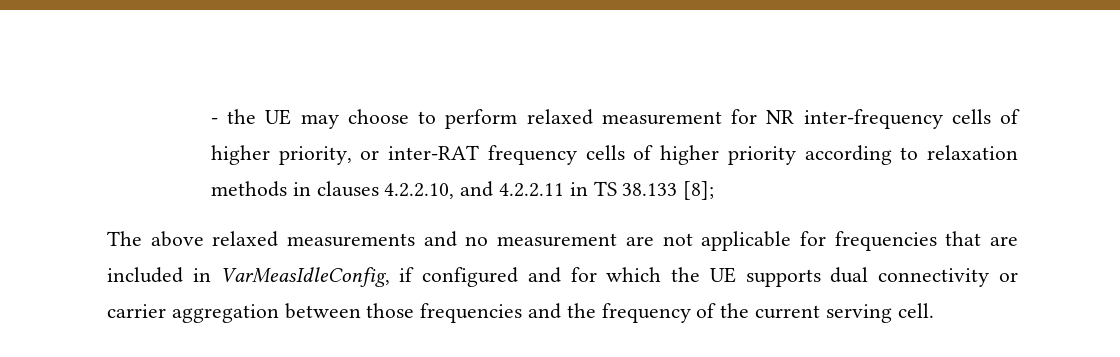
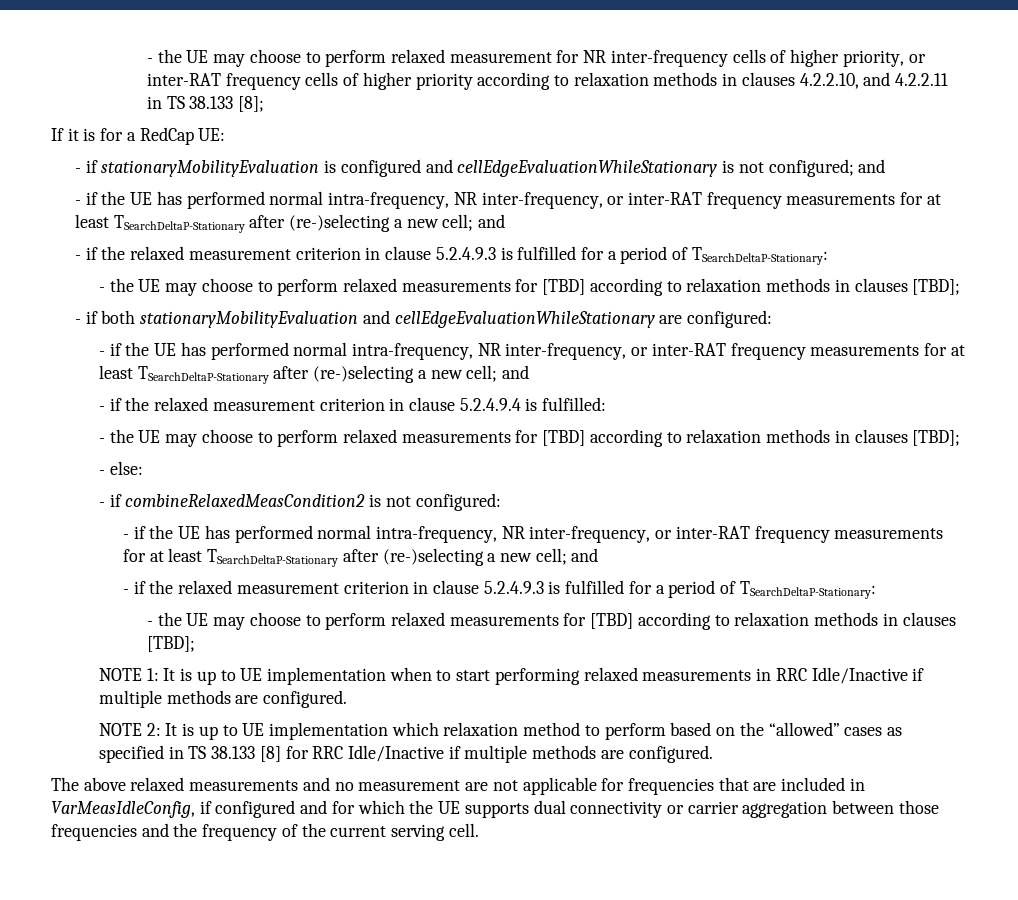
+ If it is for a RedCap UE:
+ - if stationaryMobilityEvaluation is configured and cellEdgeEvaluationWhileStationary is not configured; and
+ - if the UE has performed normal intra-frequency, NR inter-frequency, or inter-RAT frequency measurements for at least TSearchDeltaP-Stationary after (re-)selecting a new cell; and
+ - if the relaxed measurement criterion in clause 5.2.4.9.3 is fulfilled for a period of TSearchDeltaP-Stationary:
+ - the UE may choose to perform relaxed measurements for [TBD] according to relaxation methods in clauses [TBD];
+ - if both stationaryMobilityEvaluation and cellEdgeEvaluationWhileStationary are configured:
+ - if the UE has performed normal intra-frequency, NR inter-frequency, or inter-RAT frequency measurements for at least TSearchDeltaP-Stationary after (re-)selecting a new cell; and
+ - if the relaxed measurement criterion in clause 5.2.4.9.4 is fulfilled:
+ - the UE may choose to perform relaxed measurements for [TBD] according to relaxation methods in clauses [TBD];
+ - else:
+ - if combineRelaxedMeasCondition2 is not configured:
+ - if the UE has performed normal intra-frequency, NR inter-frequency, or inter-RAT frequency measurements for at least TSearchDeltaP-Stationary after (re-)selecting a new cell; and
+ - if the relaxed measurement criterion in clause 5.2.4.9.3 is fulfilled for a period of TSearchDeltaP-Stationary:
+ - the UE may choose to perform relaxed measurements for [TBD] according to relaxation methods in clauses [TBD];
+ NOTE 1: It is up to UE implementation when to start performing relaxed measurements in RRC Idle/Inactive if multiple methods are configured.
+ NOTE 2: It is up to UE implementation which relaxation method to perform based on the “allowed” cases as specified in TS 38.133 [8] for RRC Idle/Inactive if multiple methods are configured.

